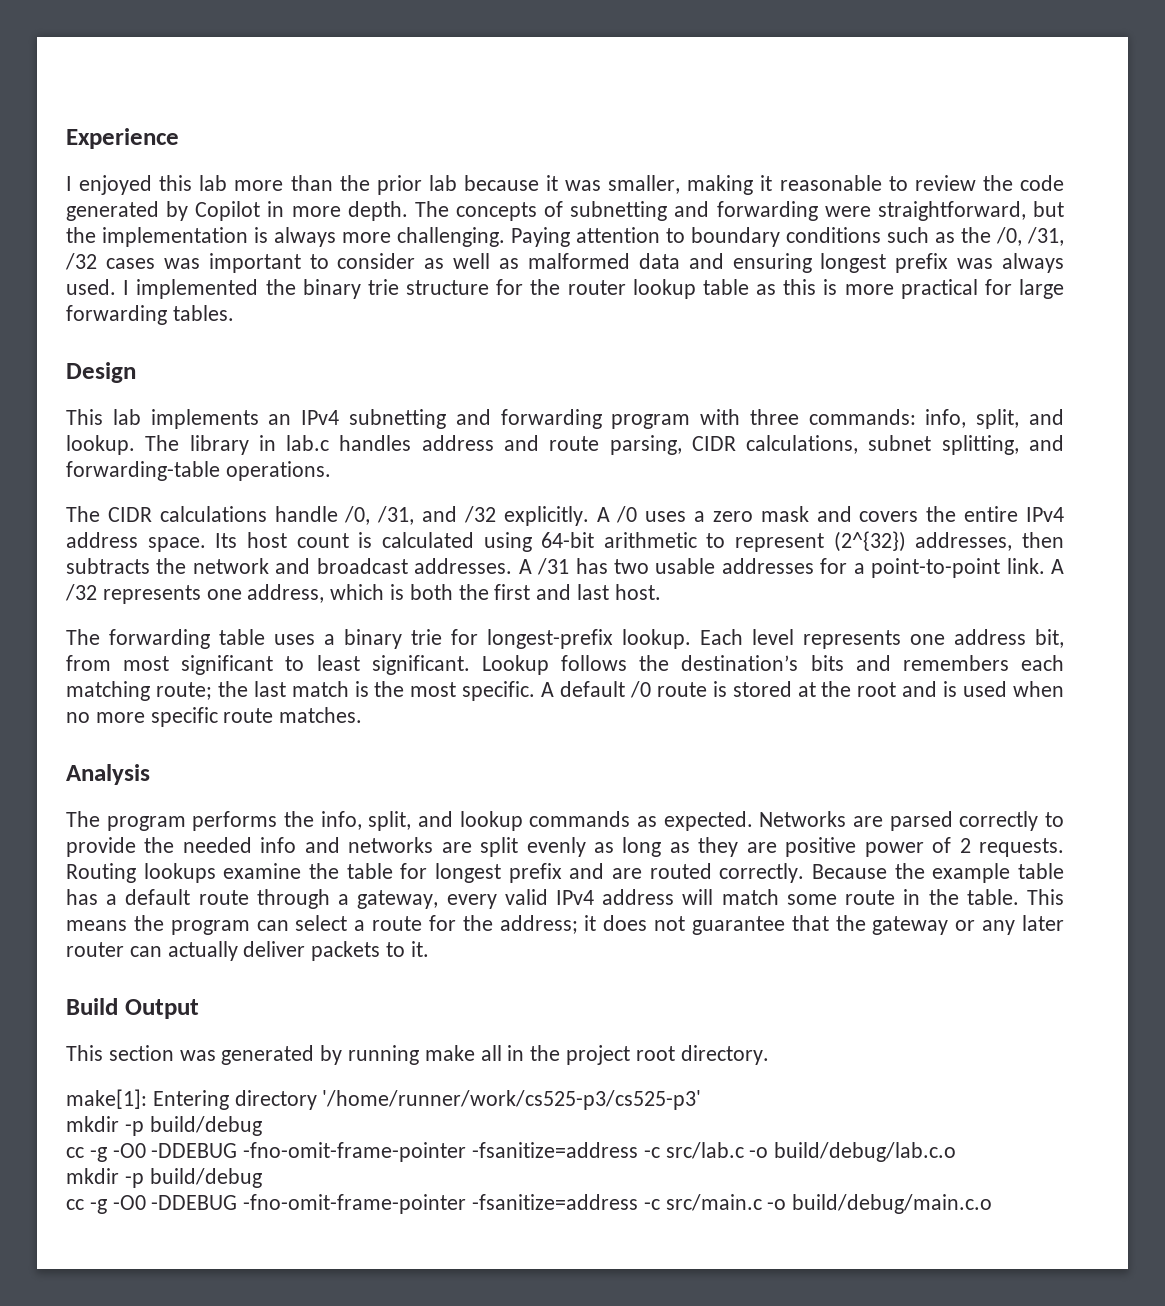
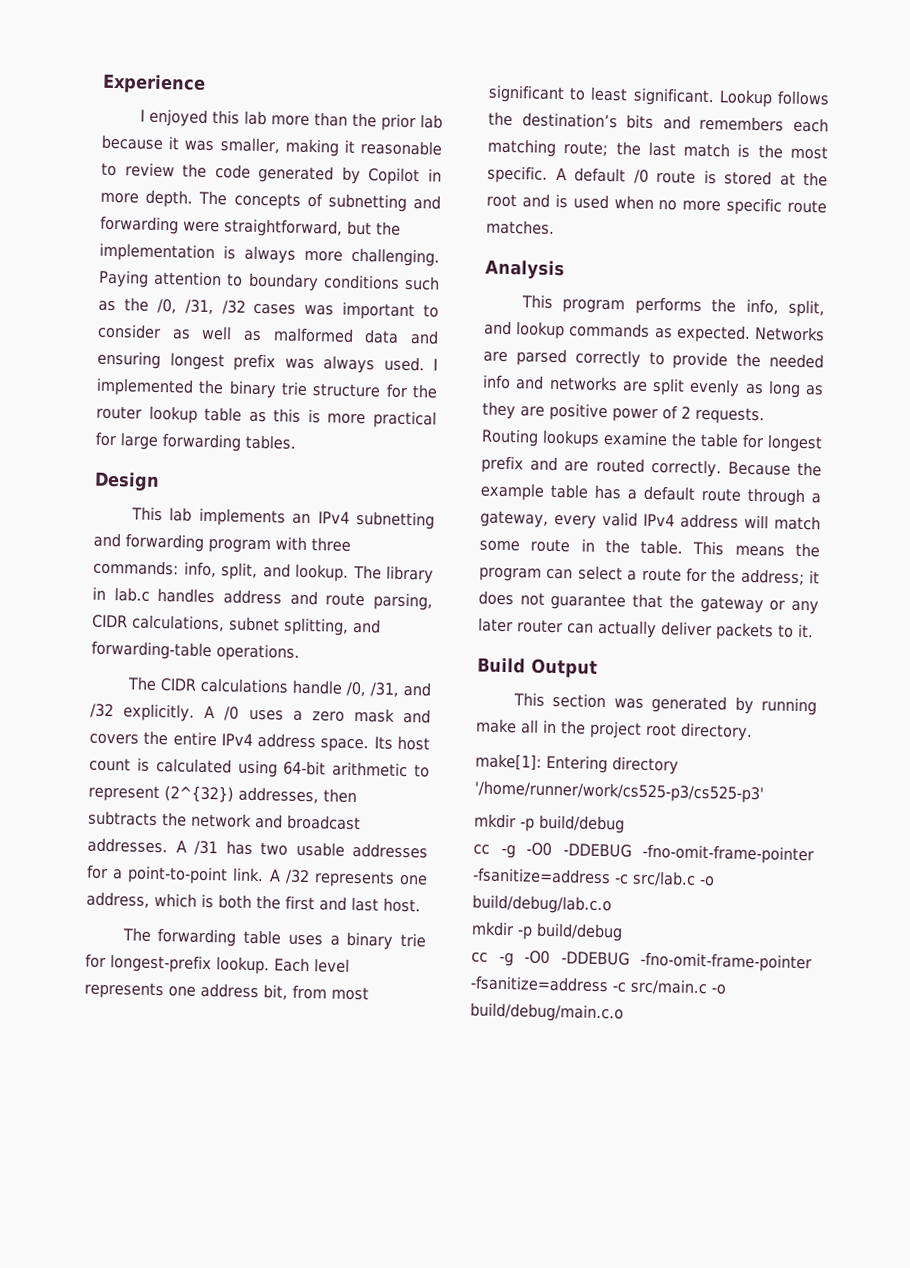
- The program performs the info, split, and lookup commands as expected.
+ This program performs the info, split, and lookup commands as expected.

